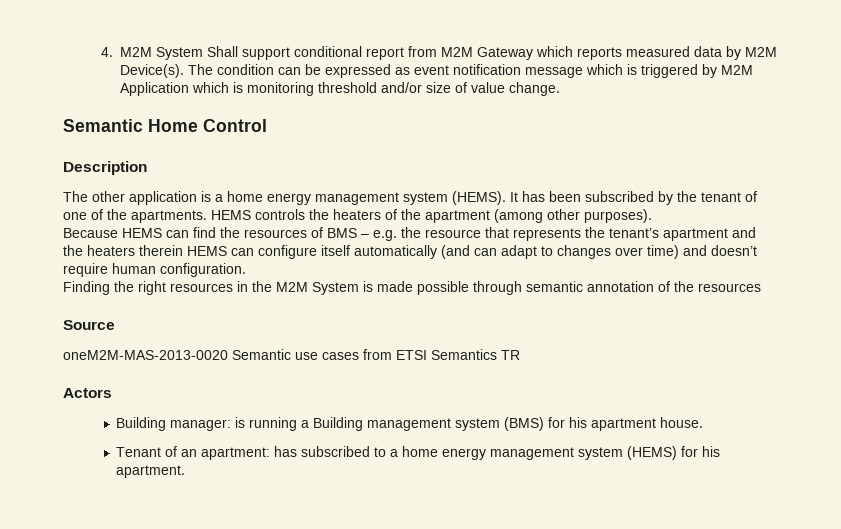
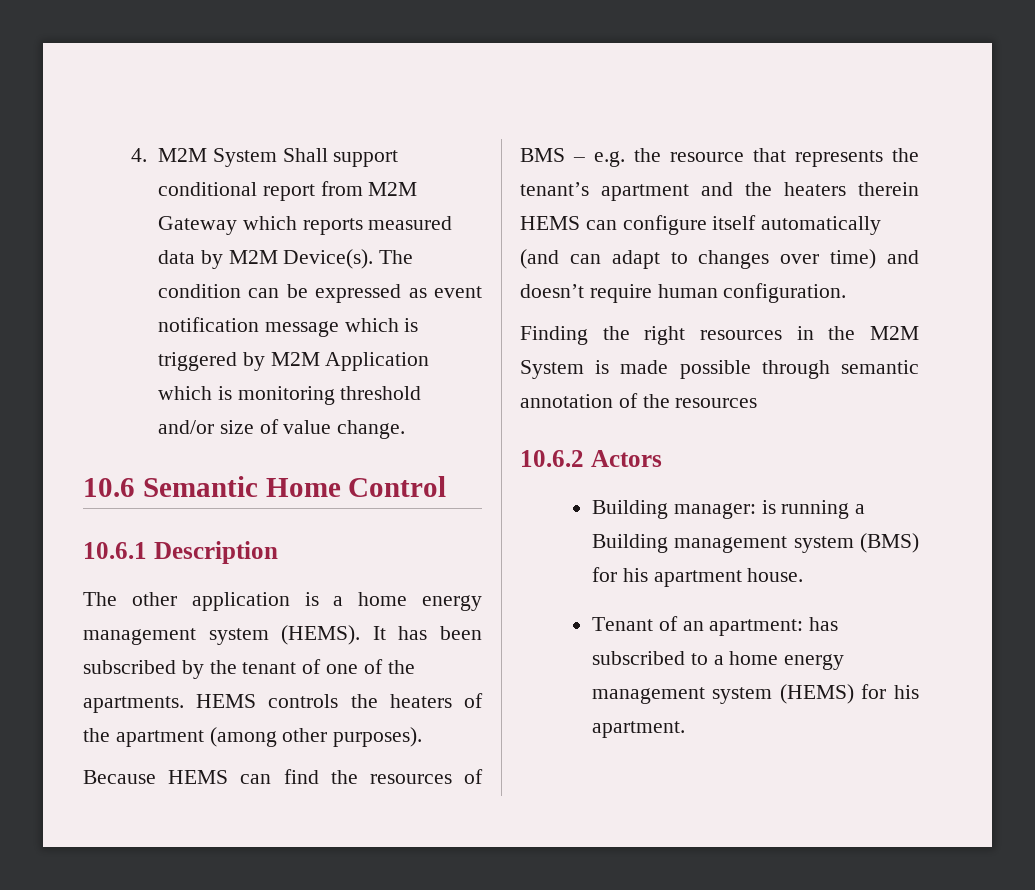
- Semantic Home Control
+ 10.6 Semantic Home Control
- Description
+ 10.6.1 Description
- Source
- oneM2M-MAS-2013-0020 Semantic use cases from ETSI Semantics TR
- Actors
+ 10.6.2 Actors

